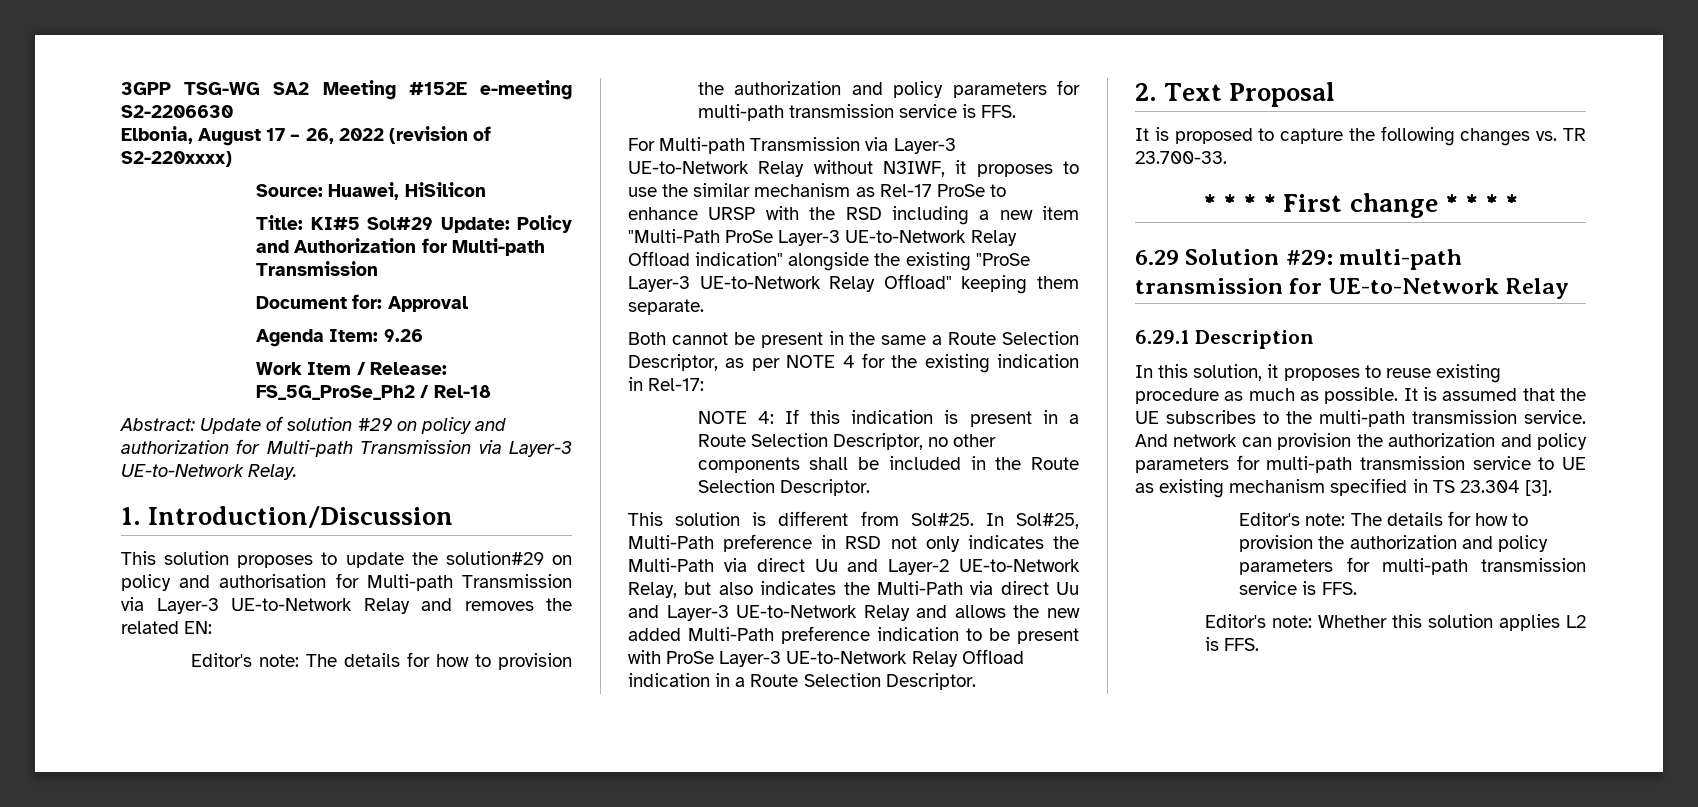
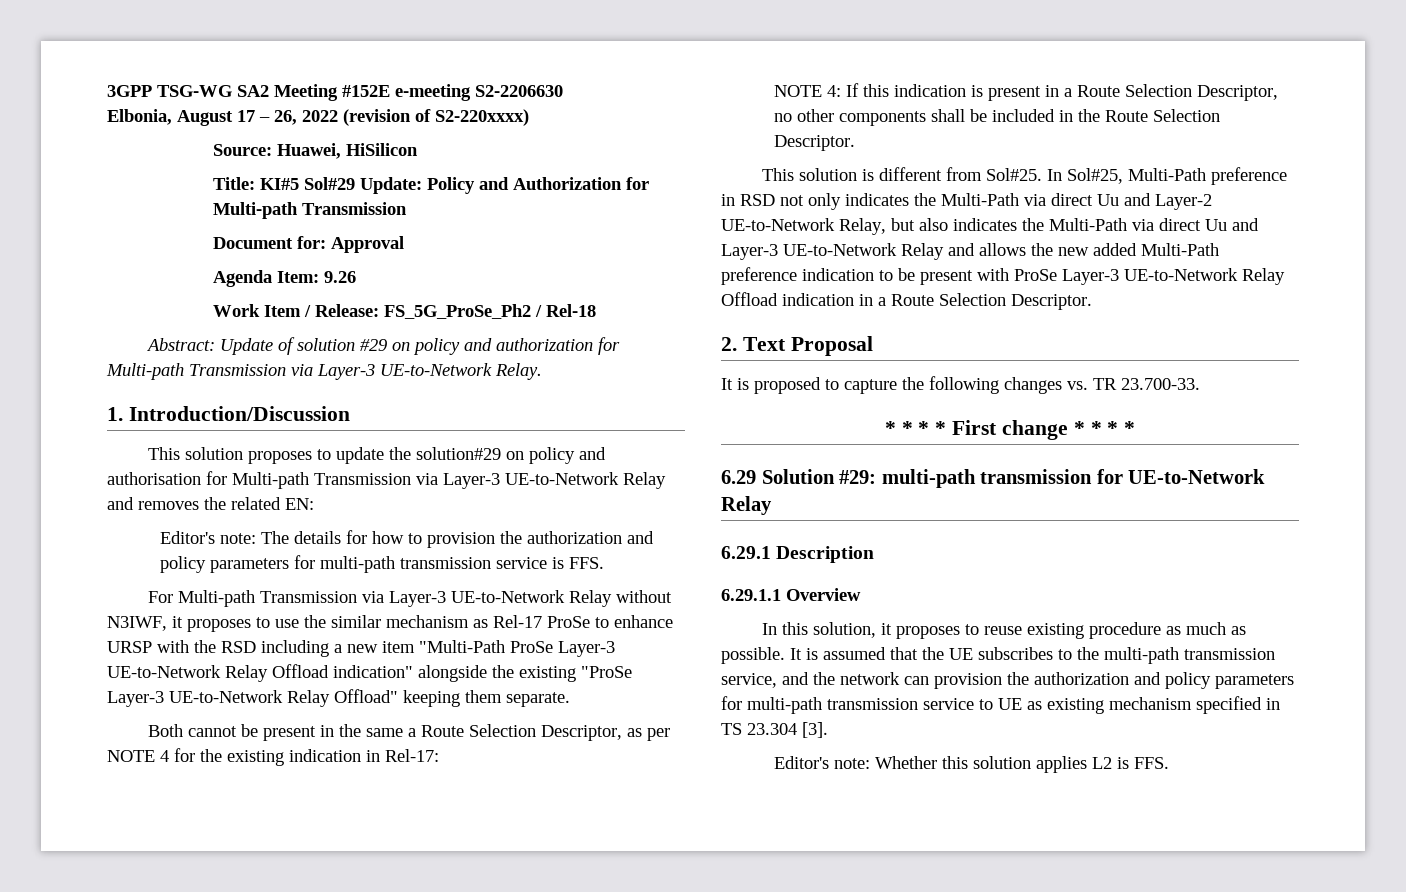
+ 6.29.1.1 Overview
- It is assumed that the UE subscribes to the multi-path transmission service. And network can provision the authorization and policy parameters for multi-path transmission service to UE as existing mechanism specified in TS 23.304 [3].
- Editor's note: The details for how to provision the authorization and policy parameters for multi-path transmission service is FFS.
+ It is assumed that the UE subscribes to the multi-path transmission service, and the network can provision the authorization and policy parameters for multi-path transmission service to UE as existing mechanism specified in TS 23.304 [3].

